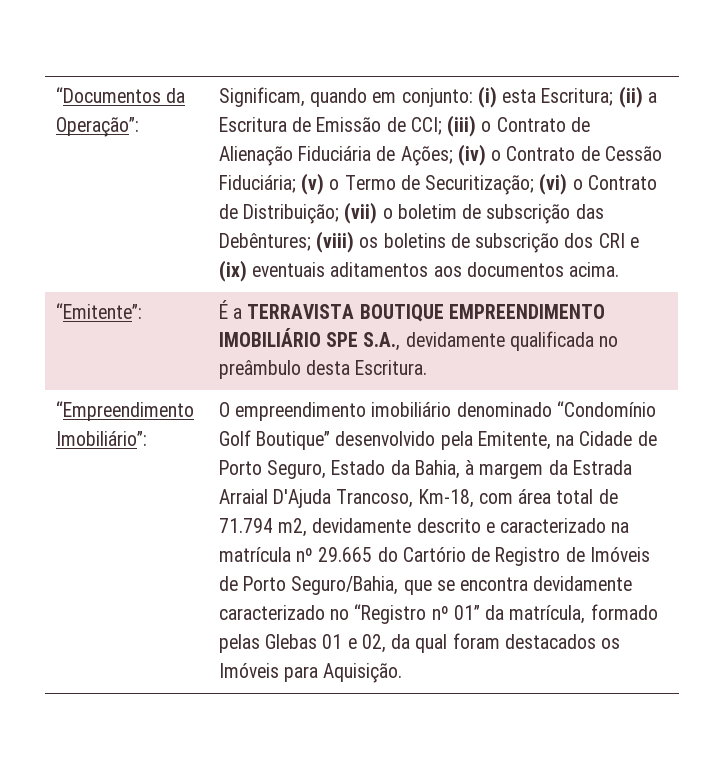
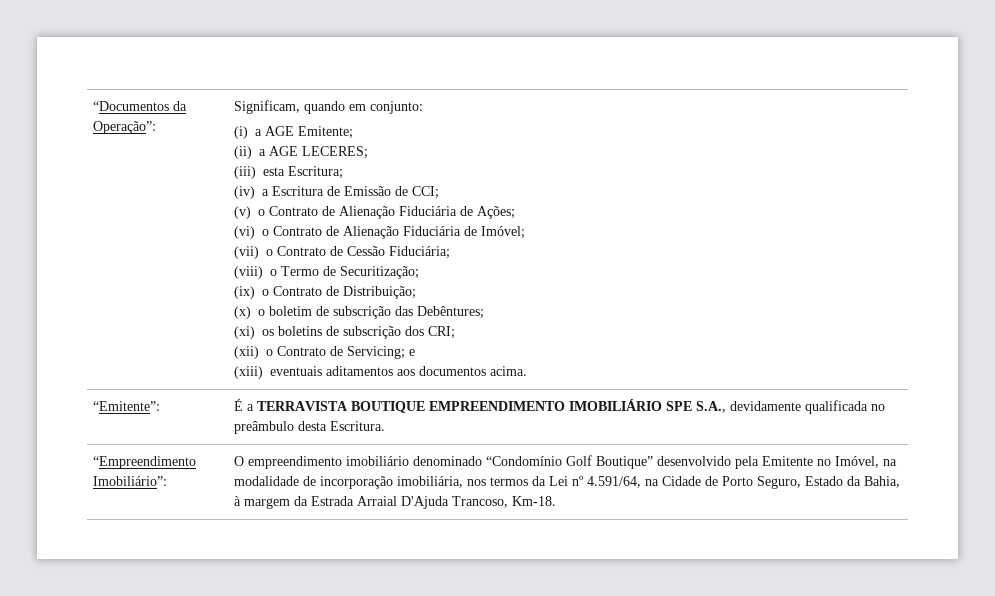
- Significam, quando em conjunto: (i) esta Escritura; (ii) a Escritura de Emissão de CCI; (iii) o Contrato de Alienação Fiduciária de Ações; (iv) o Contrato de Cessão Fiduciária; (v) o Termo de Securitização; (vi) o Contrato de Distribuição; (vii) o boletim de subscrição das Debêntures; (viii) os boletins de subscrição dos CRI e (ix) eventuais aditamentos aos documentos acima.
+ Significam, quando em conjunto:
+ (i) a AGE Emitente;
+ (ii) a AGE LECERES;
+ (iii) esta Escritura;
+ (iv) a Escritura de Emissão de CCI;
+ (v) o Contrato de Alienação Fiduciária de Ações;
+ (vi) o Contrato de Alienação Fiduciária de Imóvel;
+ (vii) o Contrato de Cessão Fiduciária;
+ (viii) o Termo de Securitização;
+ (ix) o Contrato de Distribuição;
+ (x) o boletim de subscrição das Debêntures;
+ (xi) os boletins de subscrição dos CRI;
+ (xii) o Contrato de Servicing; e
+ (xiii) eventuais aditamentos aos documentos acima.
- O empreendimento imobiliário denominado “Condomínio Golf Boutique” desenvolvido pela Emitente, na Cidade de Porto Seguro, Estado da Bahia, à margem da Estrada Arraial D'Ajuda Trancoso, Km-18, com área total de 71.794 m2, devidamente descrito e caracterizado na matrícula nº 29.665 do Cartório de Registro de Imóveis de Porto Seguro/Bahia, que se encontra devidamente caracterizado no “Registro nº 01” da matrícula, formado pelas Glebas 01 e 02, da qual foram destacados os Imóveis para Aquisição.
+ O empreendimento imobiliário denominado “Condomínio Golf Boutique” desenvolvido pela Emitente no Imóvel, na modalidade de incorporação imobiliária, nos termos da Lei nº 4.591/64, na Cidade de Porto Seguro, Estado da Bahia, à margem da Estrada Arraial D'Ajuda Trancoso, Km-18.

